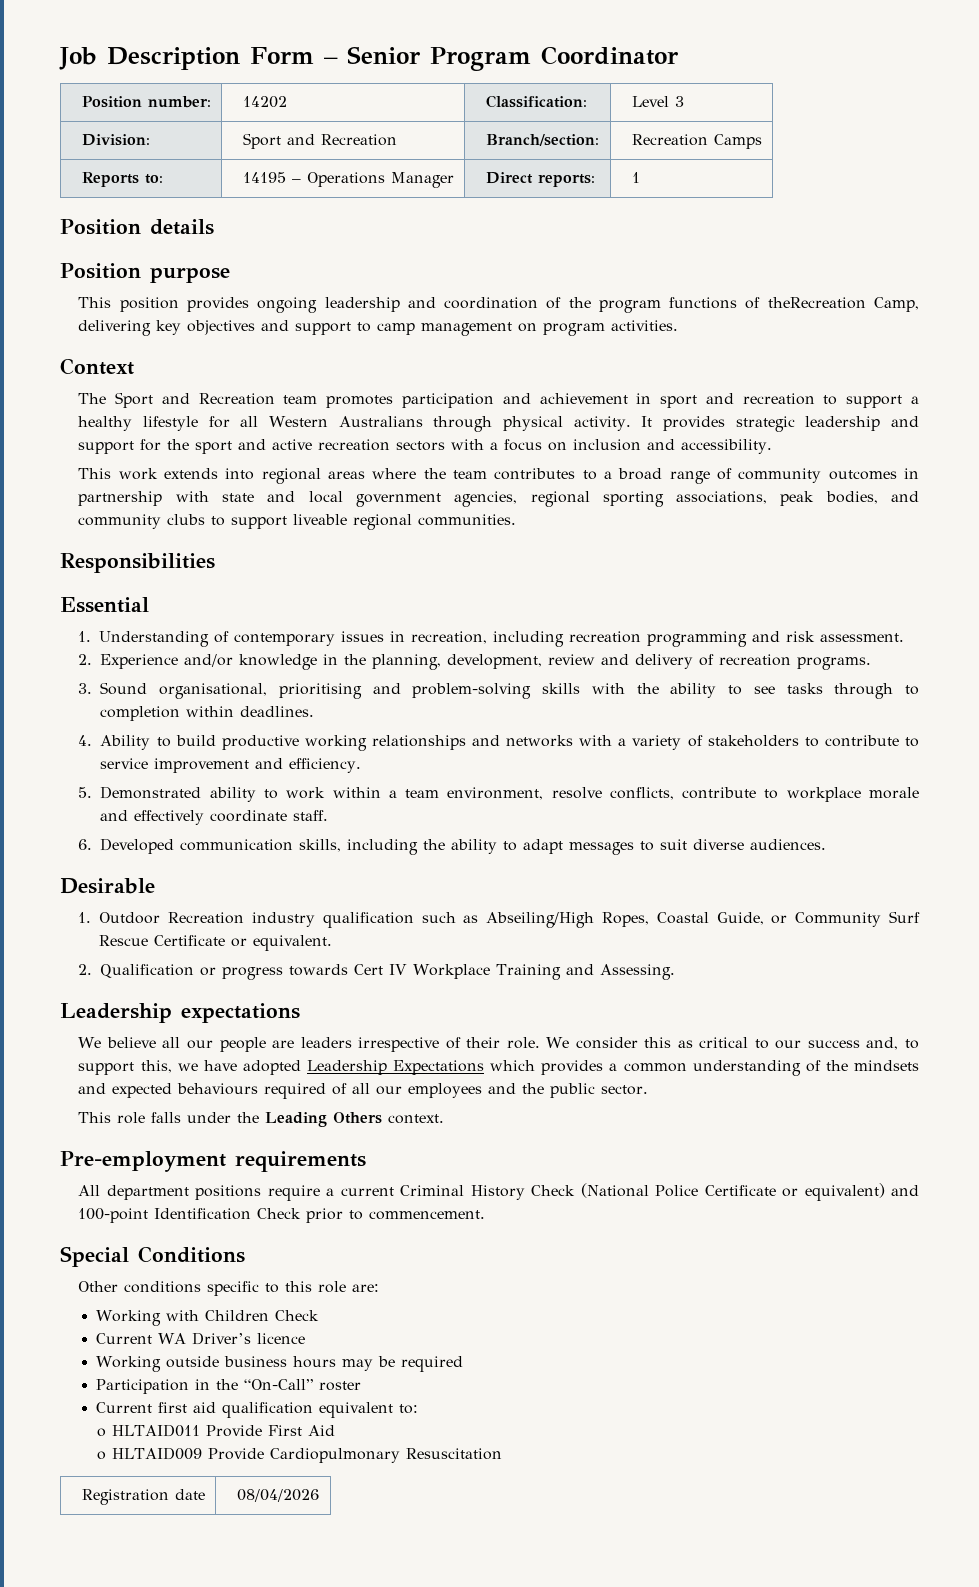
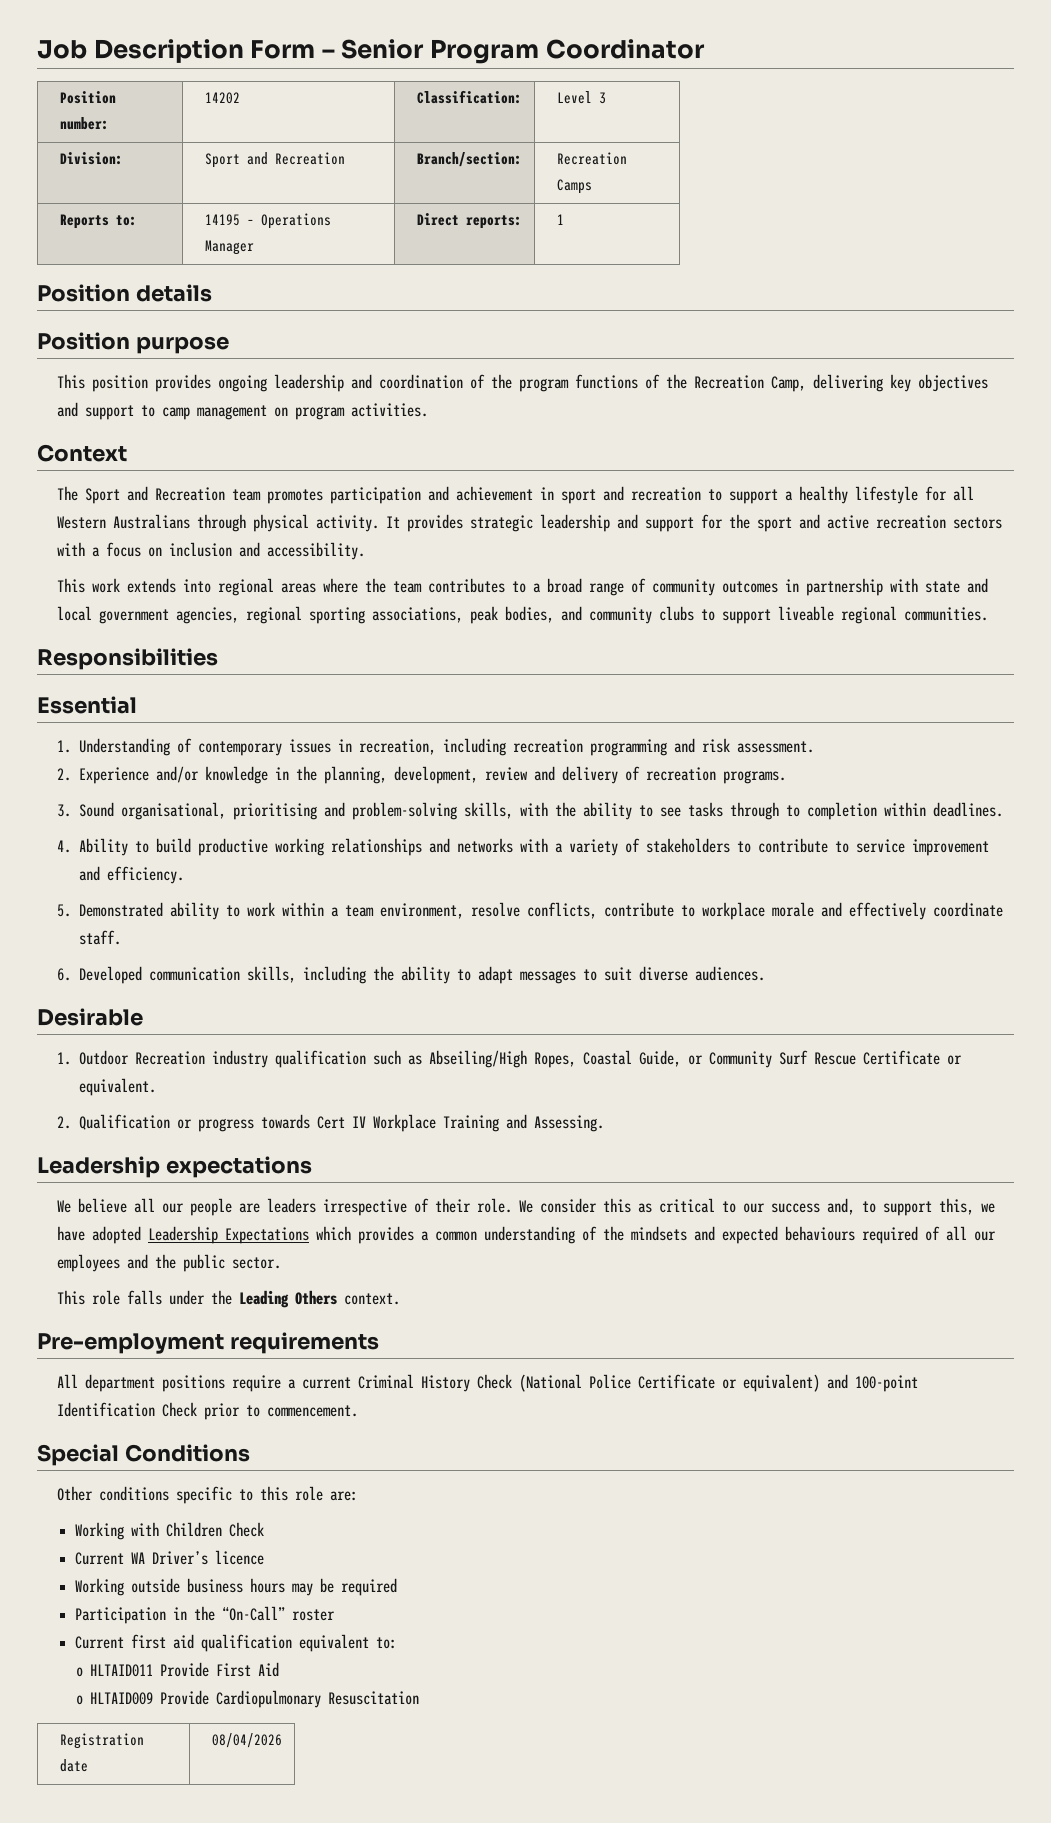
- This position provides ongoing leadership and coordination of the program functions of theRecreation Camp, delivering key objectives and support to camp management on program activities.
+ This position provides ongoing leadership and coordination of the program functions of the Recreation Camp, delivering key objectives and support to camp management on program activities.
- 3. Sound organisational, prioritising and problem-solving skills with the ability to see tasks through to completion within deadlines.
+ 3. Sound organisational, prioritising and problem-solving skills, with the ability to see tasks through to completion within deadlines.

